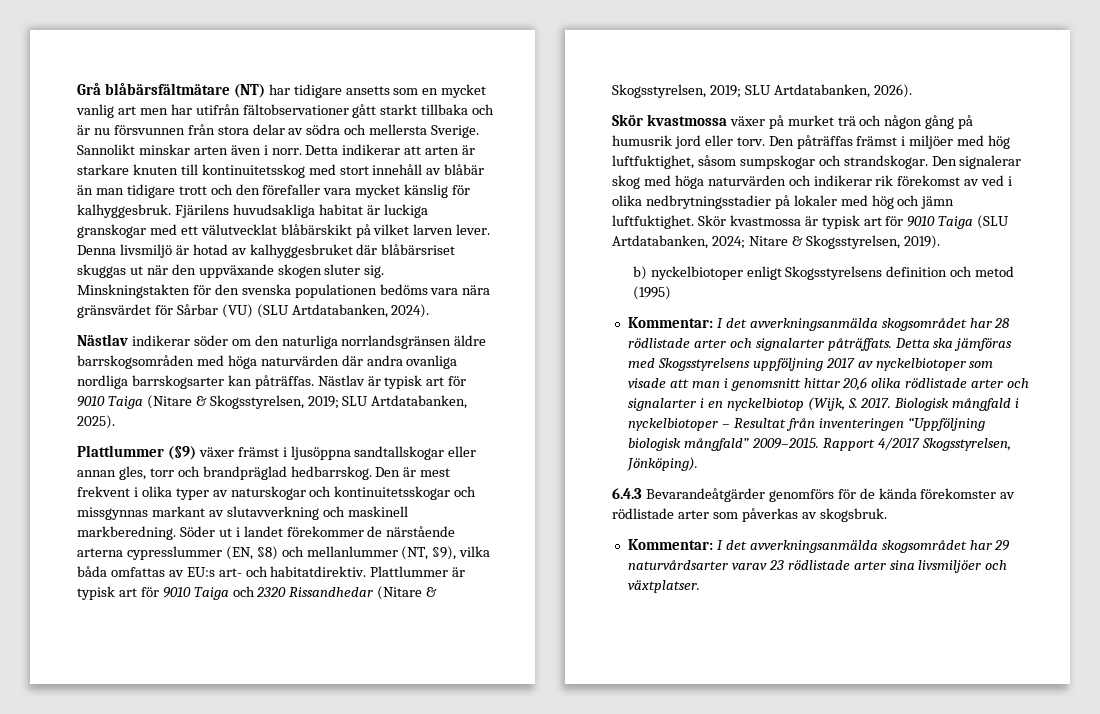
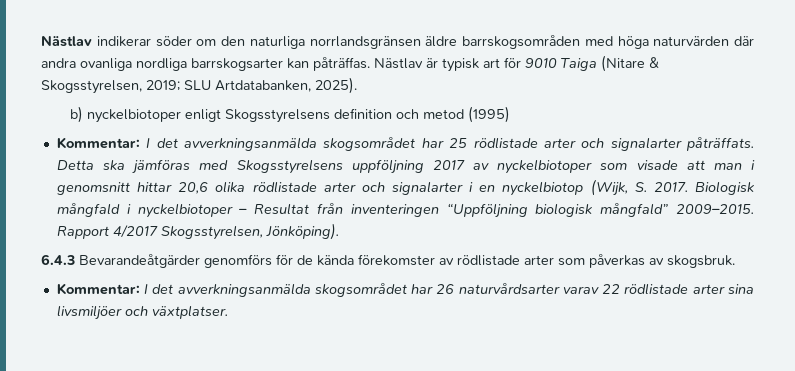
- Grå blåbärsfältmätare (NT) har tidigare ansetts som en mycket vanlig art men har utifrån fältobservationer gått starkt tillbaka och är nu försvunnen från stora delar av södra och mellersta Sverige. Sannolikt minskar arten även i norr. Detta indikerar att arten är starkare knuten till kontinuitetsskog med stort innehåll av blåbär än man tidigare trott och den förefaller vara mycket känslig för kalhyggesbruk. Fjärilens huvudsakliga habitat är luckiga granskogar med ett välutvecklat blåbärskikt på vilket larven lever. Denna livsmiljö är hotad av kalhyggesbruket där blåbärsriset skuggas ut när den uppväxande skogen sluter sig. Minskningstakten för den svenska populationen bedöms vara nära gränsvärdet för Sårbar (VU) (SLU Artdatabanken, 2024).
- Plattlummer (§9) växer främst i ljusöppna sandtallskogar eller annan gles, torr och brandpräglad hedbarrskog. Den är mest frekvent i olika typer av naturskogar och kontinuitetsskogar och missgynnas markant av slutavverkning och maskinell markberedning. Söder ut i landet förekommer de närstående arterna cypresslummer (EN, §8) och mellanlummer (NT, §9), vilka båda omfattas av EU:s art- och habitatdirektiv. Plattlummer är typisk art för 9010 Taiga och 2320 Rissandhedar (Nitare & Skogsstyrelsen, 2019; SLU Artdatabanken, 2026).
- Skör kvastmossa växer på murket trä och någon gång på humusrik jord eller torv. Den påträffas främst i miljöer med hög luftfuktighet, såsom sumpskogar och strandskogar. Den signalerar skog med höga naturvärden och indikerar rik förekomst av ved i olika nedbrytningsstadier på lokaler med hög och jämn luftfuktighet. Skör kvastmossa är typisk art för 9010 Taiga (SLU Artdatabanken, 2024; Nitare & Skogsstyrelsen, 2019).
- Kommentar: I det avverkningsanmälda skogsområdet har 28 rödlistade arter och signalarter påträffats.
+ Kommentar: I det avverkningsanmälda skogsområdet har 25 rödlistade arter och signalarter påträffats.
- Kommentar: I det avverkningsanmälda skogsområdet har 29 naturvårdsarter varav 23 rödlistade arter sina livsmiljöer och växtplatser.
+ Kommentar: I det avverkningsanmälda skogsområdet har 26 naturvårdsarter varav 22 rödlistade arter sina livsmiljöer och växtplatser.

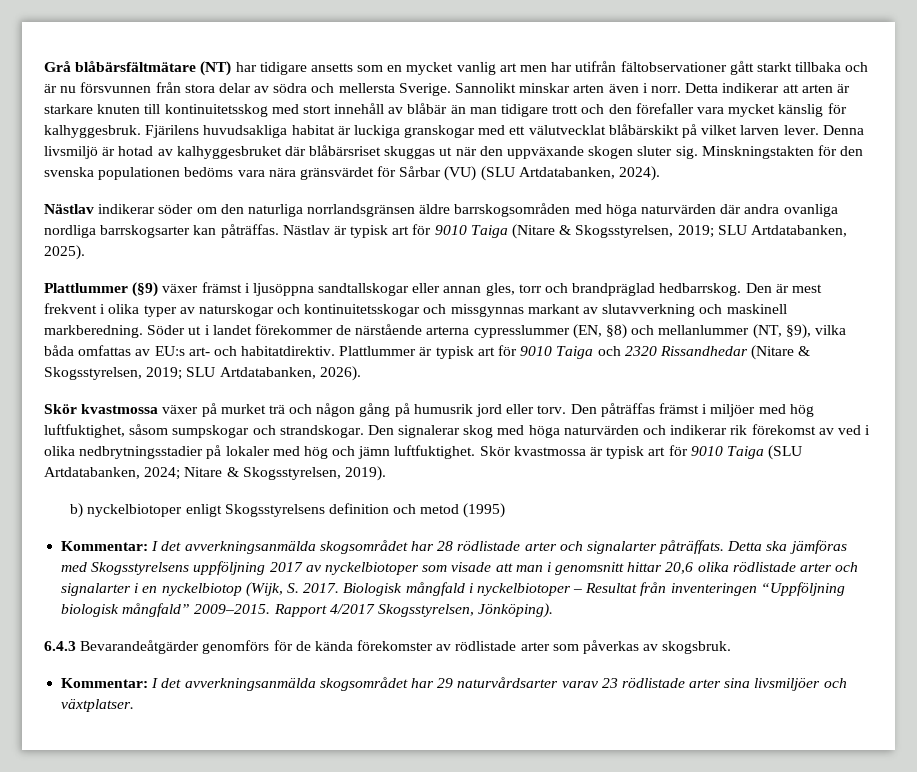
+ Grå blåbärsfältmätare (NT) har tidigare ansetts som en mycket vanlig art men har utifrån fältobservationer gått starkt tillbaka och är nu försvunnen från stora delar av södra och mellersta Sverige. Sannolikt minskar arten även i norr. Detta indikerar att arten är starkare knuten till kontinuitetsskog med stort innehåll av blåbär än man tidigare trott och den förefaller vara mycket känslig för kalhyggesbruk. Fjärilens huvudsakliga habitat är luckiga granskogar med ett välutvecklat blåbärskikt på vilket larven lever. Denna livsmiljö är hotad av kalhyggesbruket där blåbärsriset skuggas ut när den uppväxande skogen sluter sig. Minskningstakten för den svenska populationen bedöms vara nära gränsvärdet för Sårbar (VU) (SLU Artdatabanken, 2024).
+ Plattlummer (§9) växer främst i ljusöppna sandtallskogar eller annan gles, torr och brandpräglad hedbarrskog. Den är mest frekvent i olika typer av naturskogar och kontinuitetsskogar och missgynnas markant av slutavverkning och maskinell markberedning. Söder ut i landet förekommer de närstående arterna cypresslummer (EN, §8) och mellanlummer (NT, §9), vilka båda omfattas av EU:s art- och habitatdirektiv. Plattlummer är typisk art för 9010 Taiga och 2320 Rissandhedar (Nitare & Skogsstyrelsen, 2019; SLU Artdatabanken, 2026).
+ Skör kvastmossa växer på murket trä och någon gång på humusrik jord eller torv. Den påträffas främst i miljöer med hög luftfuktighet, såsom sumpskogar och strandskogar. Den signalerar skog med höga naturvärden och indikerar rik förekomst av ved i olika nedbrytningsstadier på lokaler med hög och jämn luftfuktighet. Skör kvastmossa är typisk art för 9010 Taiga (SLU Artdatabanken, 2024; Nitare & Skogsstyrelsen, 2019).
- Kommentar: I det avverkningsanmälda skogsområdet har 25 rödlistade arter och signalarter påträffats.
+ Kommentar: I det avverkningsanmälda skogsområdet har 28 rödlistade arter och signalarter påträffats.
- Kommentar: I det avverkningsanmälda skogsområdet har 26 naturvårdsarter varav 22 rödlistade arter sina livsmiljöer och växtplatser.
+ Kommentar: I det avverkningsanmälda skogsområdet har 29 naturvårdsarter varav 23 rödlistade arter sina livsmiljöer och växtplatser.

